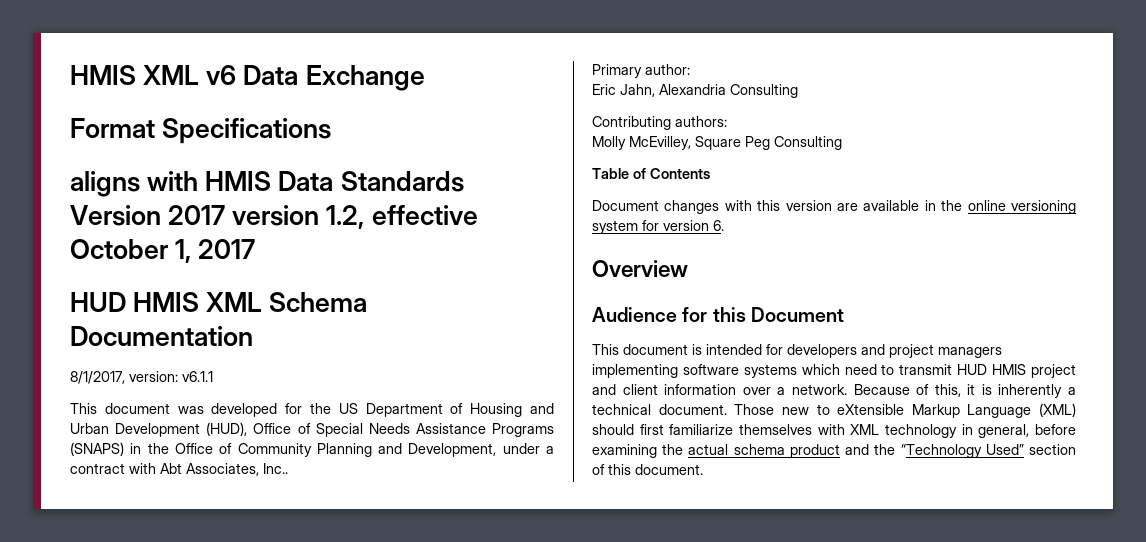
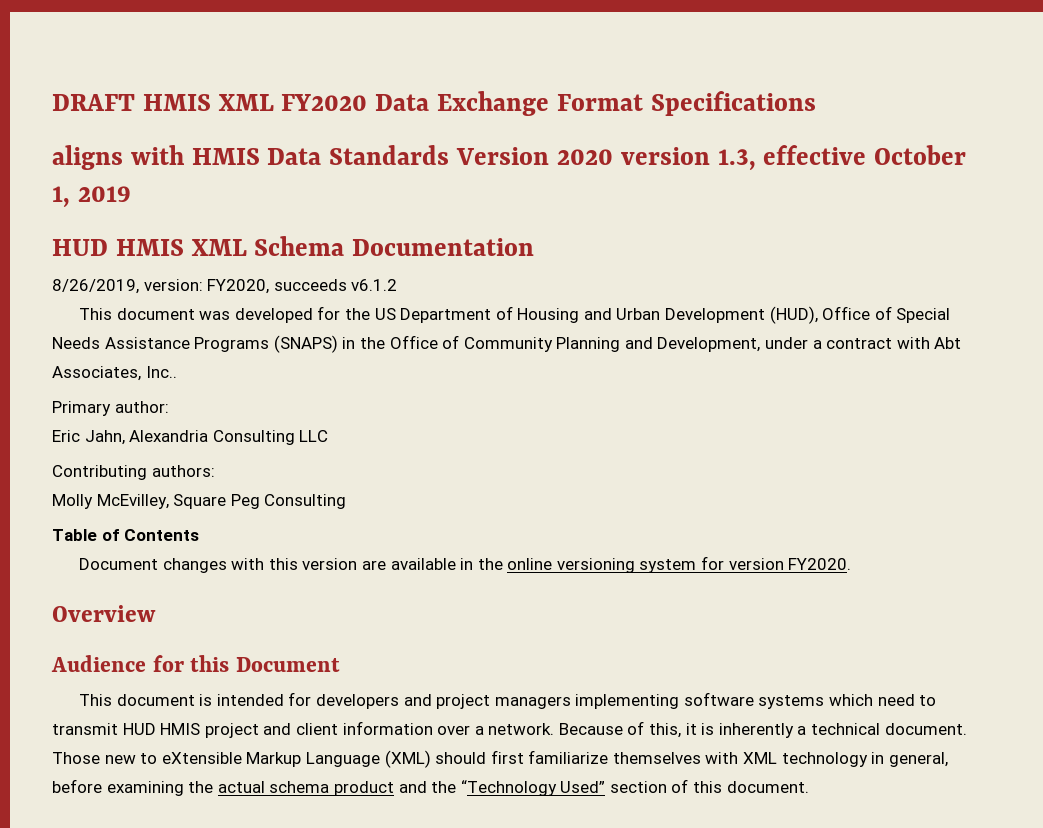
- HMIS XML v6 Data Exchange
- Format Specifications
+ DRAFT HMIS XML FY2020 Data Exchange Format Specifications
- aligns with HMIS Data Standards Version 2017 version 1.2, effective October 1, 2017
+ aligns with HMIS Data Standards Version 2020 version 1.3, effective October 1, 2019
- 8/1/2017, version: v6.1.1
+ 8/26/2019, version: FY2020, succeeds v6.1.2
- Eric Jahn, Alexandria Consulting
+ Eric Jahn, Alexandria Consulting LLC
- Document changes with this version are available in the online versioning system for version 6.
+ Document changes with this version are available in the online versioning system for version FY2020.

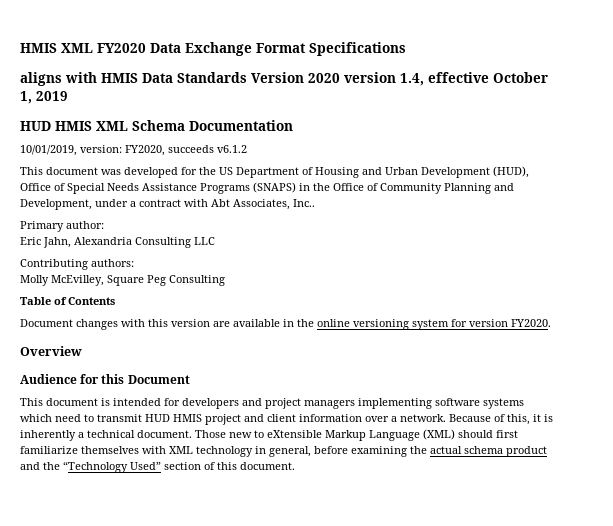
- DRAFT HMIS XML FY2020 Data Exchange Format Specifications
+ HMIS XML FY2020 Data Exchange Format Specifications
- aligns with HMIS Data Standards Version 2020 version 1.3, effective October 1, 2019
+ aligns with HMIS Data Standards Version 2020 version 1.4, effective October 1, 2019
- 8/26/2019, version: FY2020, succeeds v6.1.2
+ 10/01/2019, version: FY2020, succeeds v6.1.2

